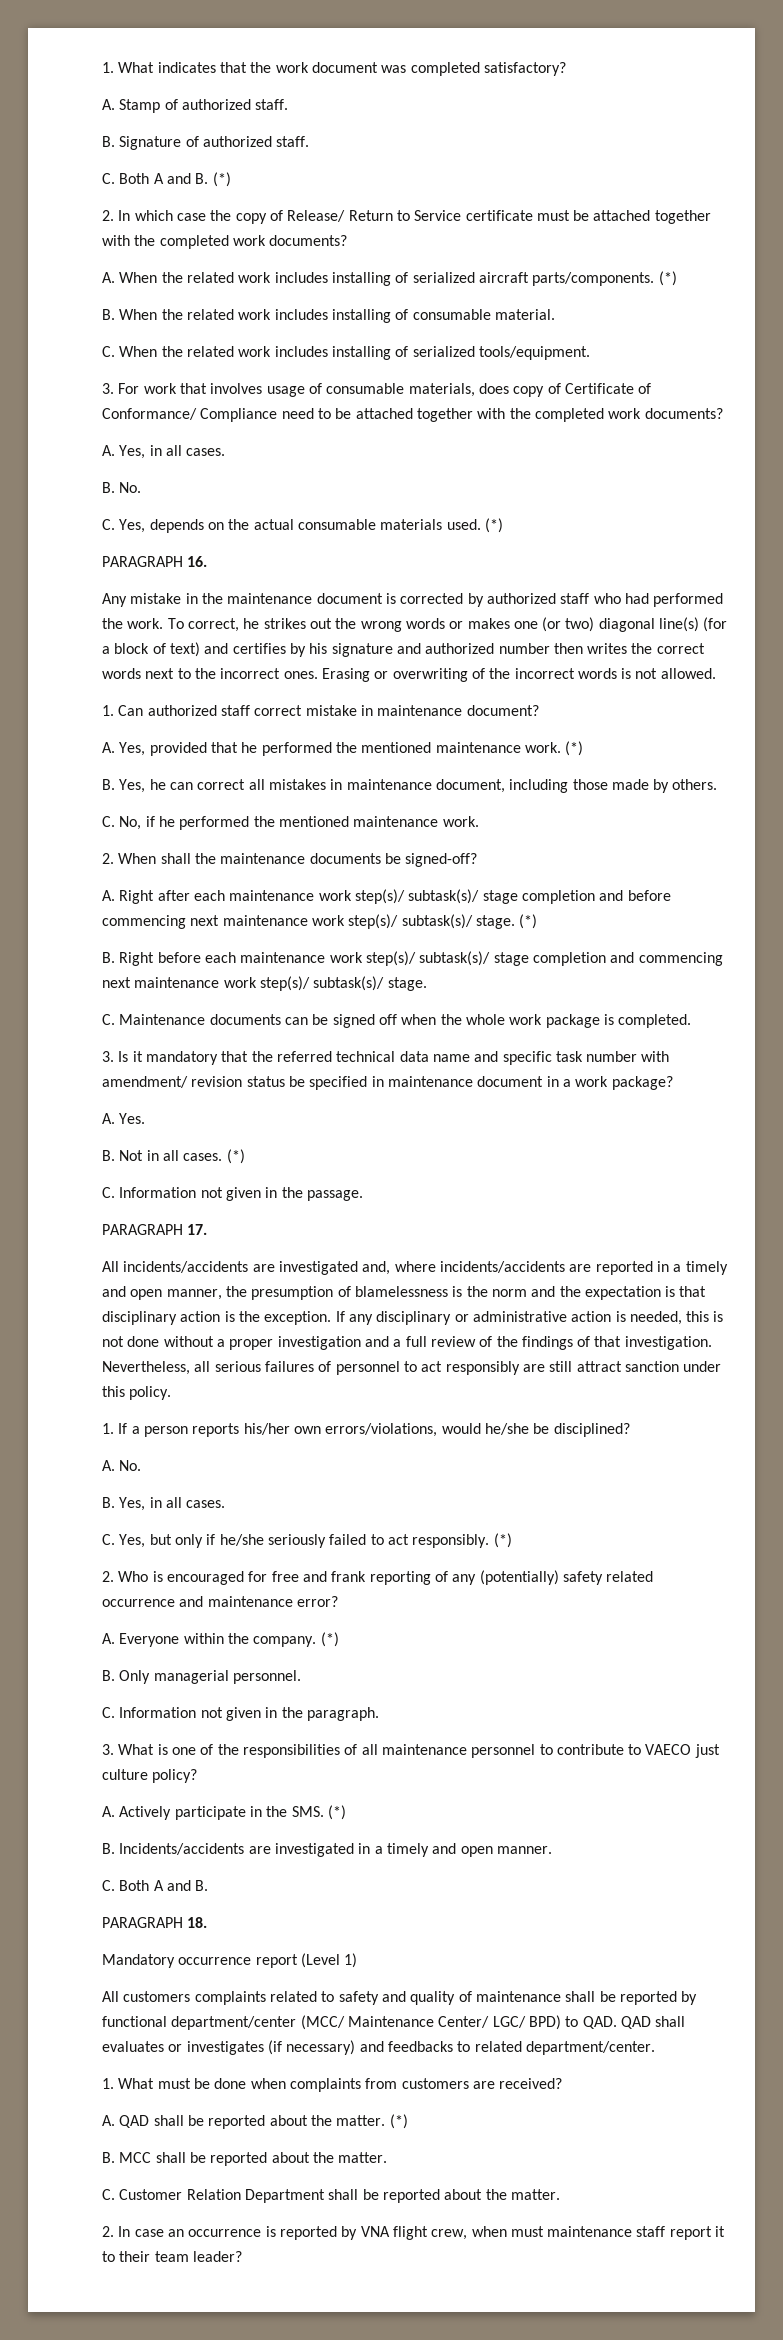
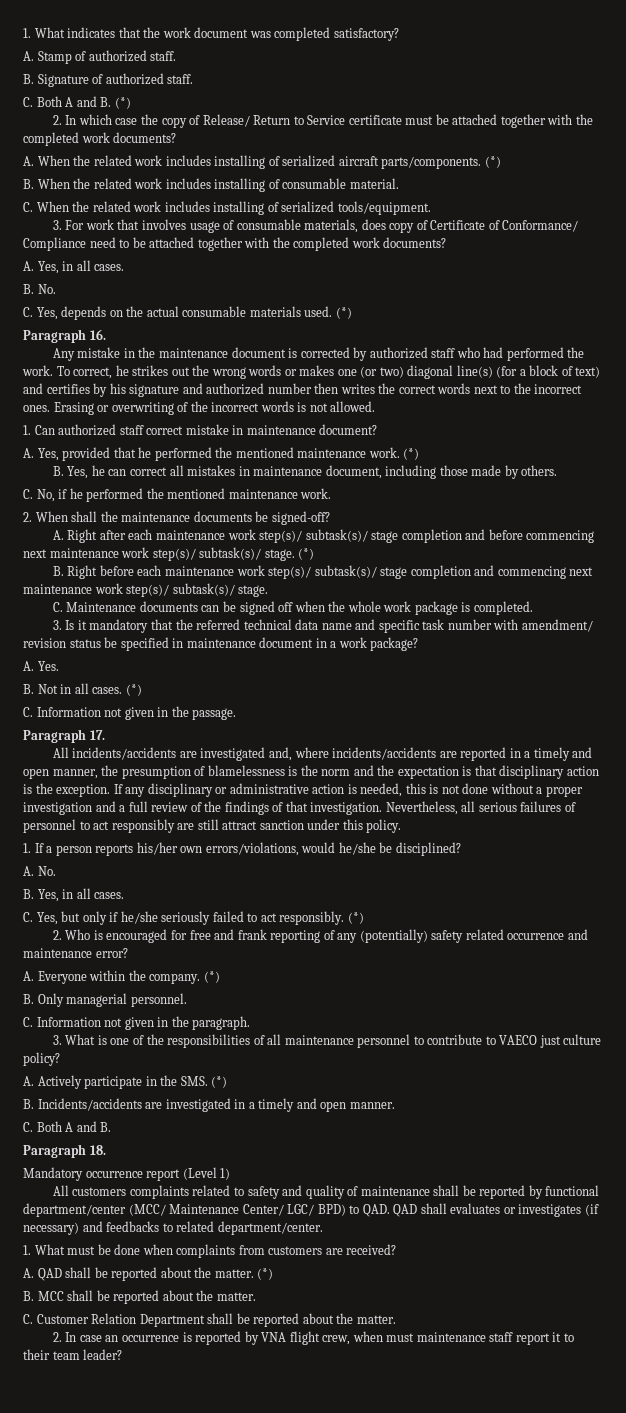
- PARAGRAPH 16.
+ Paragraph 16.
- PARAGRAPH 17.
+ Paragraph 17.
- PARAGRAPH 18.
+ Paragraph 18.

